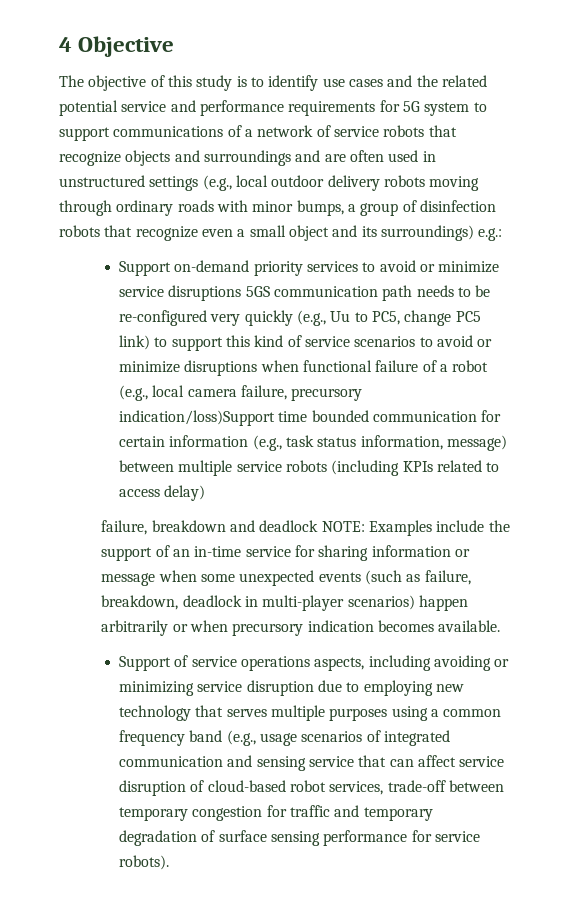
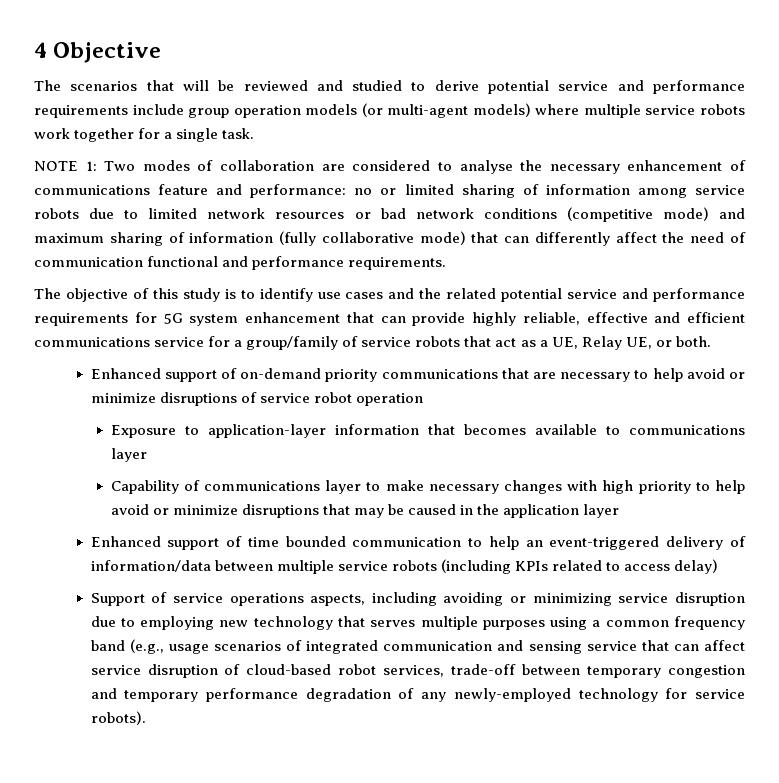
+ The scenarios that will be reviewed and studied to derive potential service and performance requirements include group operation models (or multi-agent models) where multiple service robots work together for a single task.
+ NOTE 1: Two modes of collaboration are considered to analyse the necessary enhancement of communications feature and performance: no or limited sharing of information among service robots due to limited network resources or bad network conditions (competitive mode) and maximum sharing of information (fully collaborative mode) that can differently affect the need of communication functional and performance requirements.
- The objective of this study is to identify use cases and the related potential service and performance requirements for 5G system to support communications of a network of service robots that recognize objects and surroundings and are often used in unstructured settings (e.g., local outdoor delivery robots moving through ordinary roads with minor bumps, a group of disinfection robots that recognize even a small object and its surroundings) e.g.:
- Support on-demand priority services to avoid or minimize service disruptions 5GS communication path needs to be re-configured very quickly (e.g., Uu to PC5, change PC5 link) to support this kind of service scenarios to avoid or minimize disruptions when functional failure of a robot (e.g., local camera failure, precursory indication/loss)Support time bounded communication for certain information (e.g., task status information, message) between multiple service robots (including KPIs related to access delay)
+ The objective of this study is to identify use cases and the related potential service and performance requirements for 5G system enhancement that can provide highly reliable, effective and efficient communications service for a group/family of service robots that act as a UE, Relay UE, or both.
+ Enhanced support of on-demand priority communications that are necessary to help avoid or minimize disruptions of service robot operation
+ Exposure to application-layer information that becomes available to communications layer
+ Capability of communications layer to make necessary changes with high priority to help avoid or minimize disruptions that may be caused in the application layer
+ Enhanced support of time bounded communication to help an event-triggered delivery of information/data between multiple service robots (including KPIs related to access delay)
- failure, breakdown and deadlock NOTE: Examples include the support of an in-time service for sharing information or message when some unexpected events (such as failure, breakdown, deadlock in multi-player scenarios) happen arbitrarily or when precursory indication becomes available.
- Support of service operations aspects, including avoiding or minimizing service disruption due to employing new technology that serves multiple purposes using a common frequency band (e.g., usage scenarios of integrated communication and sensing service that can affect service disruption of cloud-based robot services, trade-off between temporary congestion for traffic and temporary degradation of surface sensing performance for service robots).
+ Support of service operations aspects, including avoiding or minimizing service disruption due to employing new technology that serves multiple purposes using a common frequency band (e.g., usage scenarios of integrated communication and sensing service that can affect service disruption of cloud-based robot services, trade-off between temporary congestion and temporary performance degradation of any newly-employed technology for service robots).

